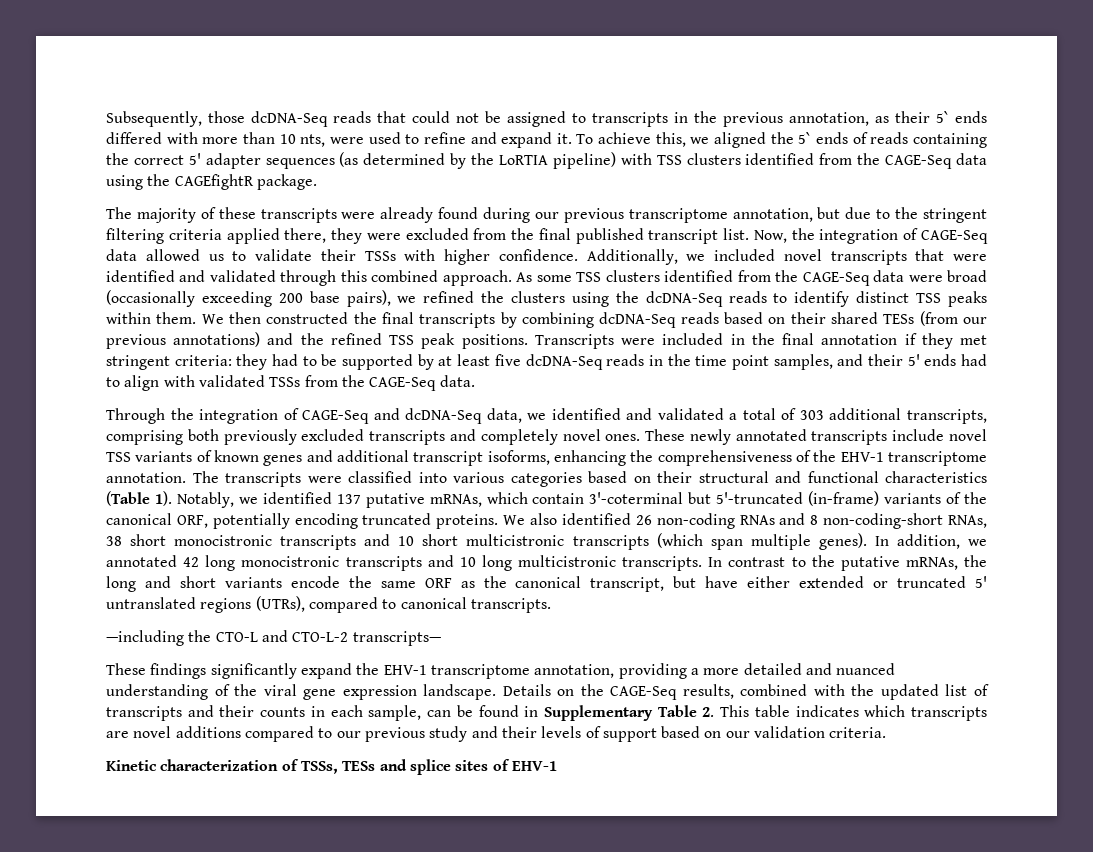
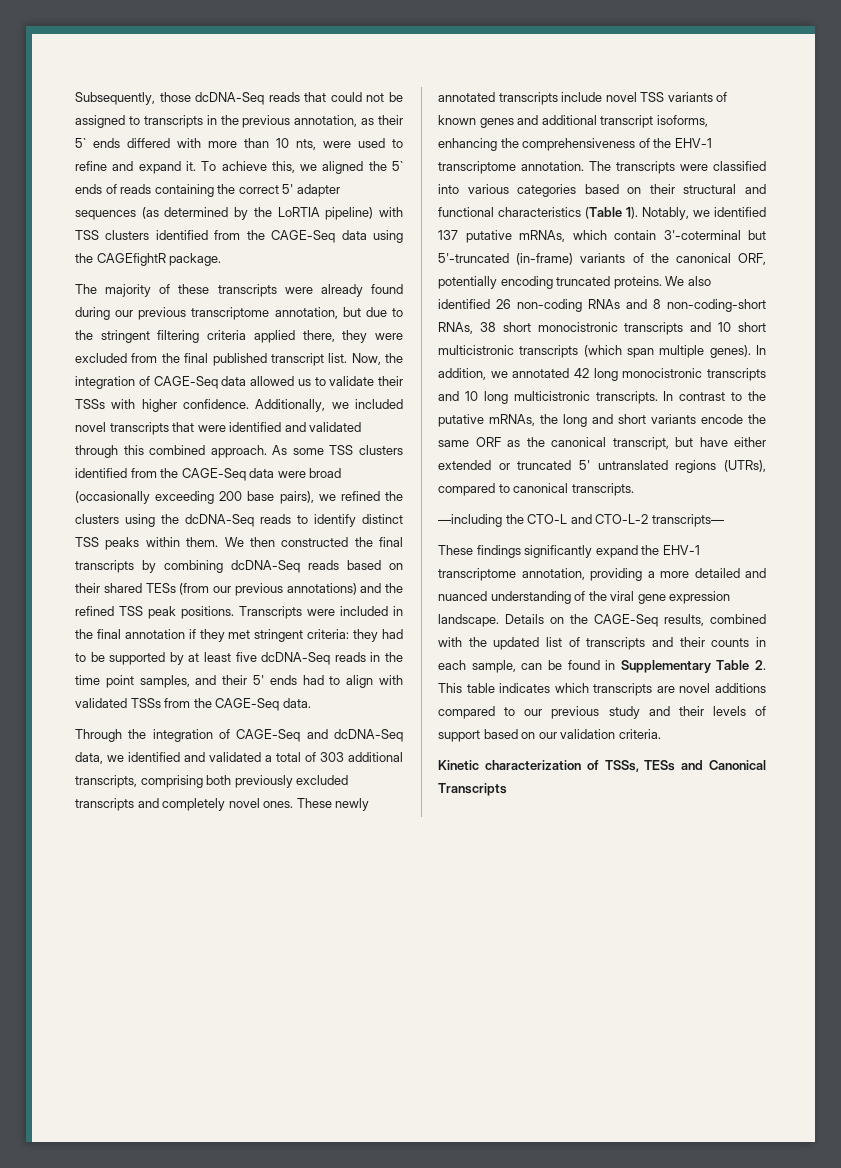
- Kinetic characterization of TSSs, TESs and splice sites of EHV-1
+ Kinetic characterization of TSSs, TESs and Canonical Transcripts

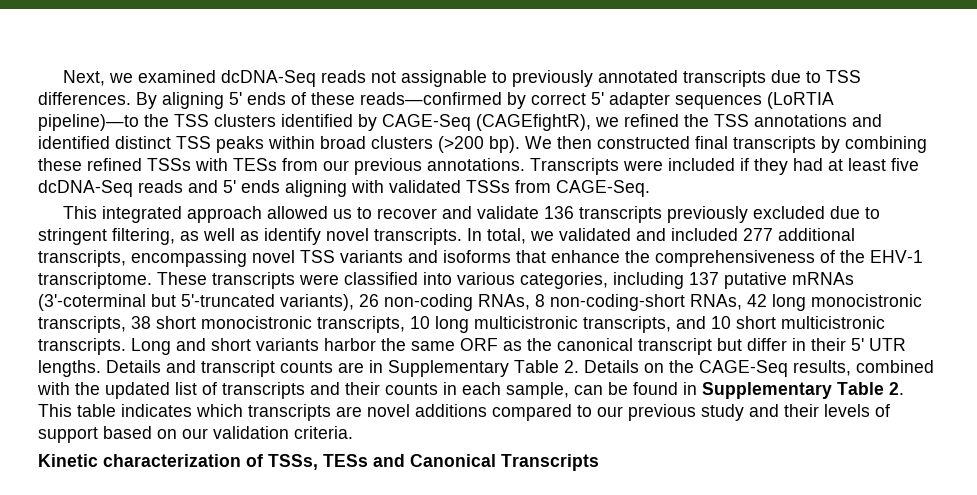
- Subsequently, those dcDNA-Seq reads that could not be assigned to transcripts in the previous annotation, as their 5` ends differed with more than 10 nts, were used to refine and expand it. To achieve this, we aligned the 5` ends of reads containing the correct 5' adapter sequences (as determined by the LoRTIA pipeline) with TSS clusters identified from the CAGE-Seq data using the CAGEfightR package.
- The majority of these transcripts were already found during our previous transcriptome annotation, but due to the stringent filtering criteria applied there, they were excluded from the final published transcript list. Now, the integration of CAGE-Seq data allowed us to validate their TSSs with higher confidence. Additionally, we included novel transcripts that were identified and validated through this combined approach. As some TSS clusters identified from the CAGE-Seq data were broad (occasionally exceeding 200 base pairs), we refined the clusters using the dcDNA-Seq reads to identify distinct TSS peaks within them.
+ Next, we examined dcDNA-Seq reads not assignable to previously annotated transcripts due to TSS differences. By aligning 5' ends of these reads—confirmed by correct 5' adapter sequences (LoRTIA pipeline)—to the TSS clusters identified by CAGE-Seq (CAGEfightR), we refined the TSS annotations and identified distinct TSS peaks within broad clusters (>200 bp).
- We then constructed the final transcripts by combining dcDNA-Seq reads based on their shared TESs (from our previous annotations) and the refined TSS peak positions. Transcripts were included in the final annotation if they met stringent criteria: they had to be supported by at least five dcDNA-Seq reads in the time point samples, and their 5' ends had to align with validated TSSs from the CAGE-Seq data.
- Through the integration of CAGE-Seq and dcDNA-Seq data, we identified and validated a total of 303 additional transcripts, comprising both previously excluded transcripts and completely novel ones. These newly annotated transcripts include novel TSS variants of known genes and additional transcript isoforms, enhancing the comprehensiveness of the EHV-1 transcriptome annotation. The transcripts were classified into various categories based on their structural and functional characteristics (Table 1). Notably, we identified 137 putative mRNAs, which contain 3'-coterminal but 5'-truncated (in-frame) variants of the canonical ORF, potentially encoding truncated proteins. We also identified 26 non-coding RNAs and 8 non-coding-short RNAs, 38 short monocistronic transcripts and 10 short multicistronic transcripts (which span multiple genes). In addition, we annotated 42 long monocistronic transcripts and 10 long multicistronic transcripts. In contrast to the putative mRNAs, the long and short variants encode the same ORF as the canonical transcript, but have either extended or truncated 5' untranslated regions (UTRs), compared to canonical transcripts.
- —including the CTO-L and CTO-L-2 transcripts—
- These findings significantly expand the EHV-1 transcriptome annotation, providing a more detailed and nuanced understanding of the viral gene expression landscape. Details on the CAGE-Seq results, combined with the updated list of transcripts and their counts in each sample, can be found in Supplementary Table 2. This table indicates which transcripts are novel additions compared to our previous study and their levels of support based on our validation criteria.
+ We then constructed final transcripts by combining these refined TSSs with TESs from our previous annotations. Transcripts were included if they had at least five dcDNA-Seq reads and 5' ends aligning with validated TSSs from CAGE-Seq.
+ This integrated approach allowed us to recover and validate 136 transcripts previously excluded due to stringent filtering, as well as identify novel transcripts. In total, we validated and included 277 additional transcripts, encompassing novel TSS variants and isoforms that enhance the comprehensiveness of the EHV-1 transcriptome. These transcripts were classified into various categories, including 137 putative mRNAs (3'-coterminal but 5'-truncated variants), 26 non-coding RNAs, 8 non-coding-short RNAs, 42 long monocistronic transcripts, 38 short monocistronic transcripts, 10 long multicistronic transcripts, and 10 short multicistronic transcripts. Long and short variants harbor the same ORF as the canonical transcript but differ in their 5' UTR lengths. Details and transcript counts are in Supplementary Table 2. Details on the CAGE-Seq results, combined with the updated list of transcripts and their counts in each sample, can be found in Supplementary Table 2. This table indicates which transcripts are novel additions compared to our previous study and their levels of support based on our validation criteria.

